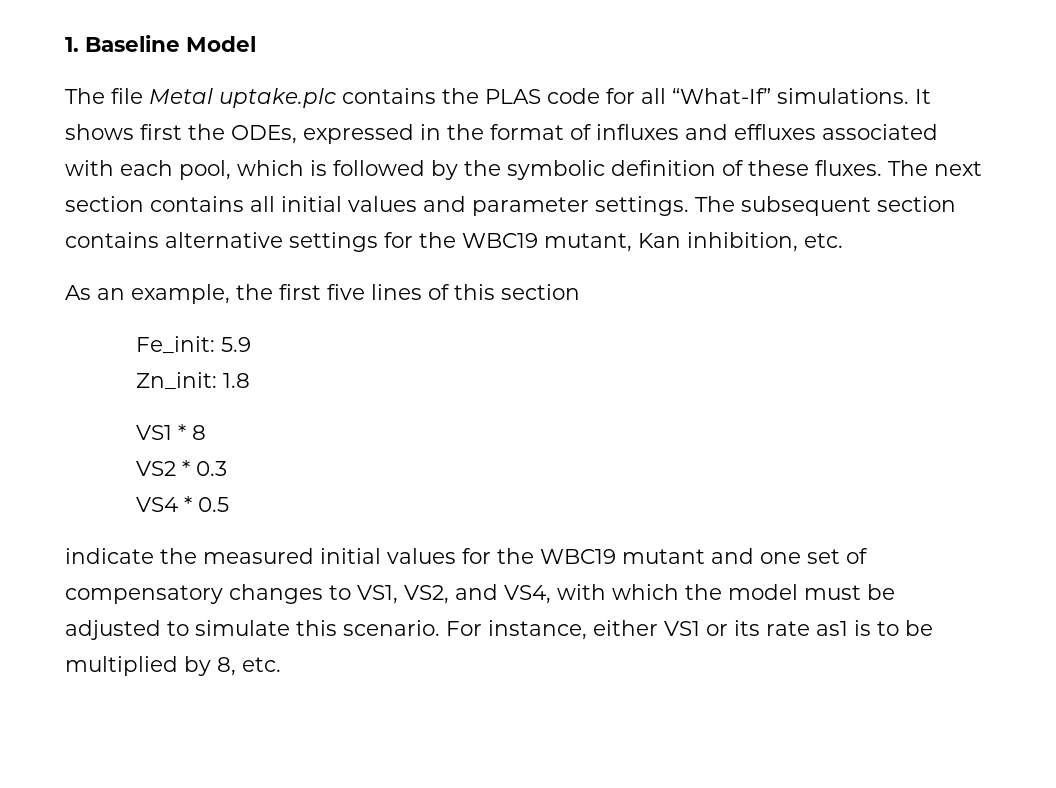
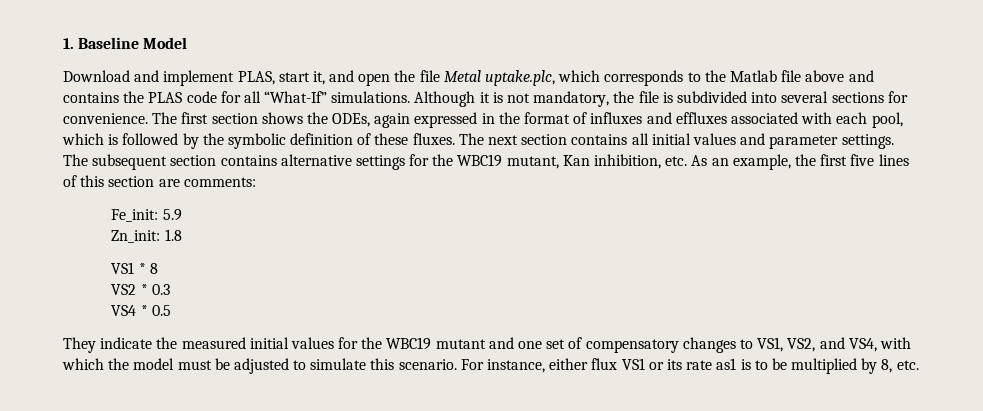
- The file Metal uptake.plc contains the PLAS code for all “What-If” simulations.
+ Download and implement PLAS, start it, and open the file Metal uptake.plc, which corresponds to the Matlab file above and contains the PLAS code for all “What-If” simulations.
- It shows first the ODEs, expressed in the format of influxes and effluxes associated with each pool, which is followed by the symbolic definition of these fluxes.
+ Although it is not mandatory, the file is subdivided into several sections for convenience. The first section shows the ODEs, again expressed in the format of influxes and effluxes associated with each pool, which is followed by the symbolic definition of these fluxes.
- The subsequent section contains alternative settings for the WBC19 mutant, Kan inhibition, etc.
- As an example, the first five lines of this section
+ The subsequent section contains alternative settings for the WBC19 mutant, Kan inhibition, etc. As an example, the first five lines of this section are comments:
- indicate the measured initial values for the WBC19 mutant and one set of compensatory changes to VS1, VS2, and VS4, with which the model must be adjusted to simulate this scenario.
+ They indicate the measured initial values for the WBC19 mutant and one set of compensatory changes to VS1, VS2, and VS4, with which the model must be adjusted to simulate this scenario.
- For instance, either VS1 or its rate as1 is to be multiplied by 8, etc.
+ For instance, either flux VS1 or its rate as1 is to be multiplied by 8, etc.

